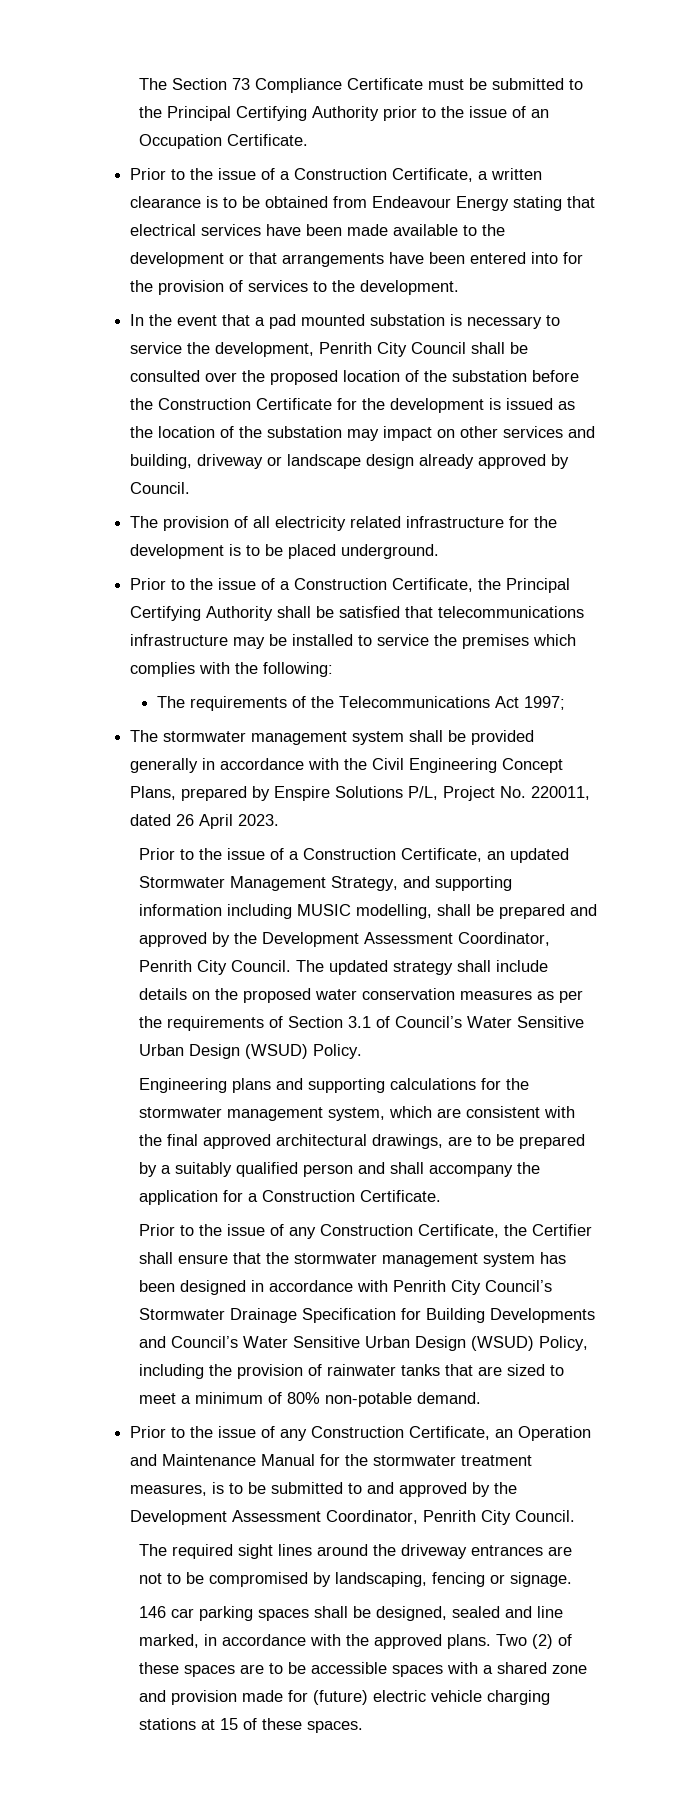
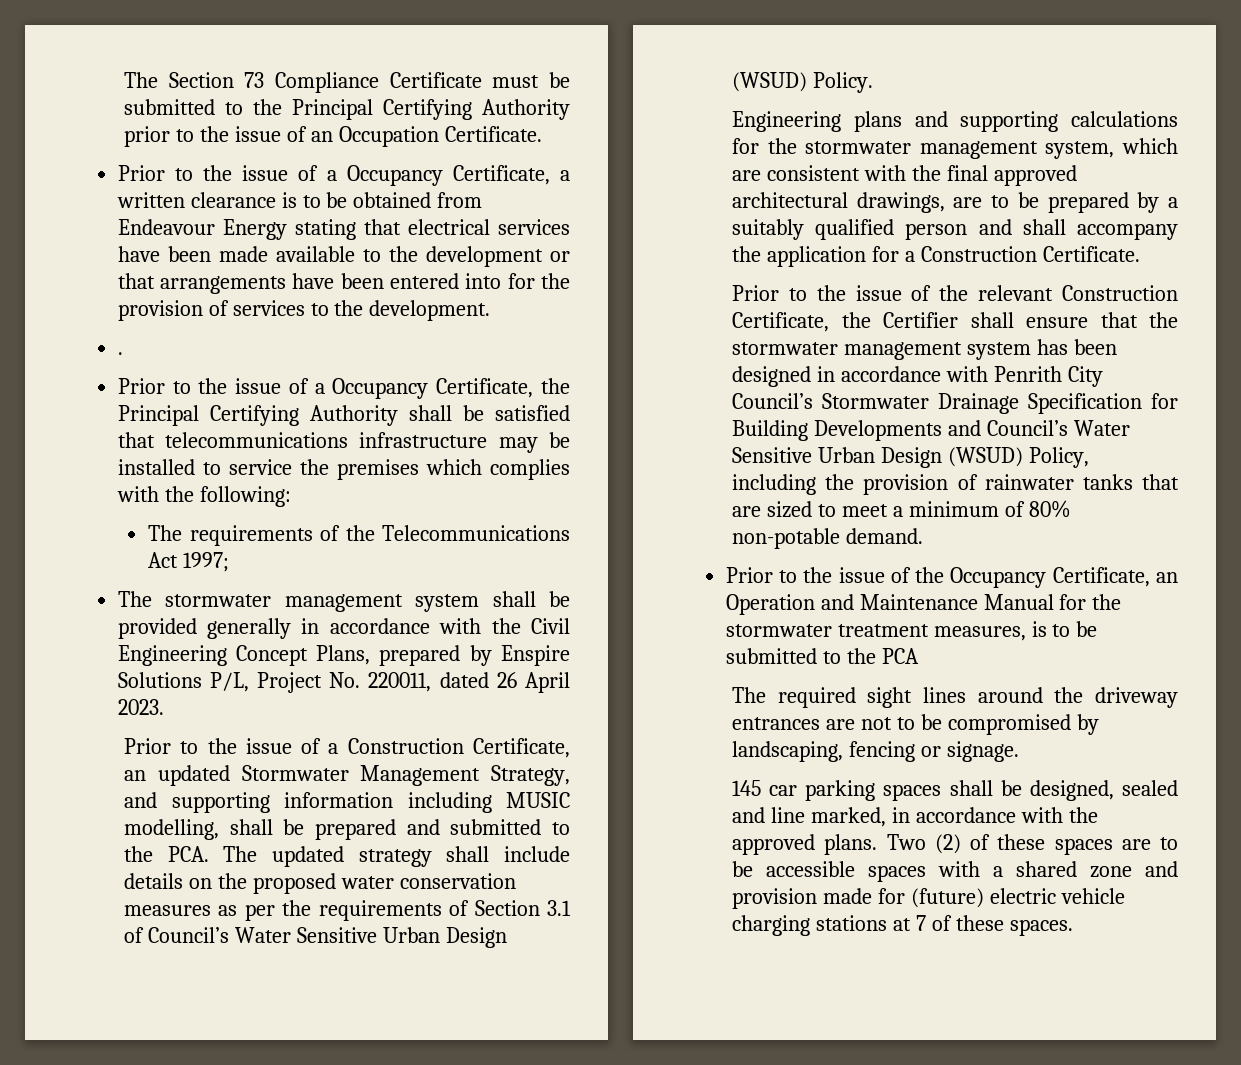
- Prior to the issue of a Construction Certificate, a written clearance is to be obtained from Endeavour Energy stating that electrical services have been made available to the development or that arrangements have been entered into for the provision of services to the development.
+ Prior to the issue of a Occupancy Certificate, a written clearance is to be obtained from Endeavour Energy stating that electrical services have been made available to the development or that arrangements have been entered into for the provision of services to the development.
- In the event that a pad mounted substation is necessary to service the development, Penrith City Council shall be consulted over the proposed location of the substation before the Construction Certificate for the development is issued as the location of the substation may impact on other services and building, driveway or landscape design already approved by Council.
- The provision of all electricity related infrastructure for the development is to be placed underground.
- Prior to the issue of a Construction Certificate, the Principal Certifying Authority shall be satisfied that telecommunications infrastructure may be installed to service the premises which complies with the following:
+ .
+ Prior to the issue of a Occupancy Certificate, the Principal Certifying Authority shall be satisfied that telecommunications infrastructure may be installed to service the premises which complies with the following:
- Prior to the issue of a Construction Certificate, an updated Stormwater Management Strategy, and supporting information including MUSIC modelling, shall be prepared and approved by the Development Assessment Coordinator, Penrith City Council. The updated strategy shall include details on the proposed water conservation measures as per the requirements of Section 3.1 of Council’s Water Sensitive Urban Design (WSUD) Policy.
+ Prior to the issue of a Construction Certificate, an updated Stormwater Management Strategy, and supporting information including MUSIC modelling, shall be prepared and submitted to the PCA. The updated strategy shall include details on the proposed water conservation measures as per the requirements of Section 3.1 of Council’s Water Sensitive Urban Design (WSUD) Policy.
- Prior to the issue of any Construction Certificate, the Certifier shall ensure that the stormwater management system has been designed in accordance with Penrith City Council’s Stormwater Drainage Specification for Building Developments and Council’s Water Sensitive Urban Design (WSUD) Policy, including the provision of rainwater tanks that are sized to meet a minimum of 80% non-potable demand.
+ Prior to the issue of the relevant Construction Certificate, the Certifier shall ensure that the stormwater management system has been designed in accordance with Penrith City Council’s Stormwater Drainage Specification for Building Developments and Council’s Water Sensitive Urban Design (WSUD) Policy, including the provision of rainwater tanks that are sized to meet a minimum of 80% non-potable demand.
- Prior to the issue of any Construction Certificate, an Operation and Maintenance Manual for the stormwater treatment measures, is to be submitted to and approved by the Development Assessment Coordinator, Penrith City Council.
+ Prior to the issue of the Occupancy Certificate, an Operation and Maintenance Manual for the stormwater treatment measures, is to be submitted to the PCA
- 146 car parking spaces shall be designed, sealed and line marked, in accordance with the approved plans.
+ 145 car parking spaces shall be designed, sealed and line marked, in accordance with the approved plans.
- Two (2) of these spaces are to be accessible spaces with a shared zone and provision made for (future) electric vehicle charging stations at 15 of these spaces.
+ Two (2) of these spaces are to be accessible spaces with a shared zone and provision made for (future) electric vehicle charging stations at 7 of these spaces.

